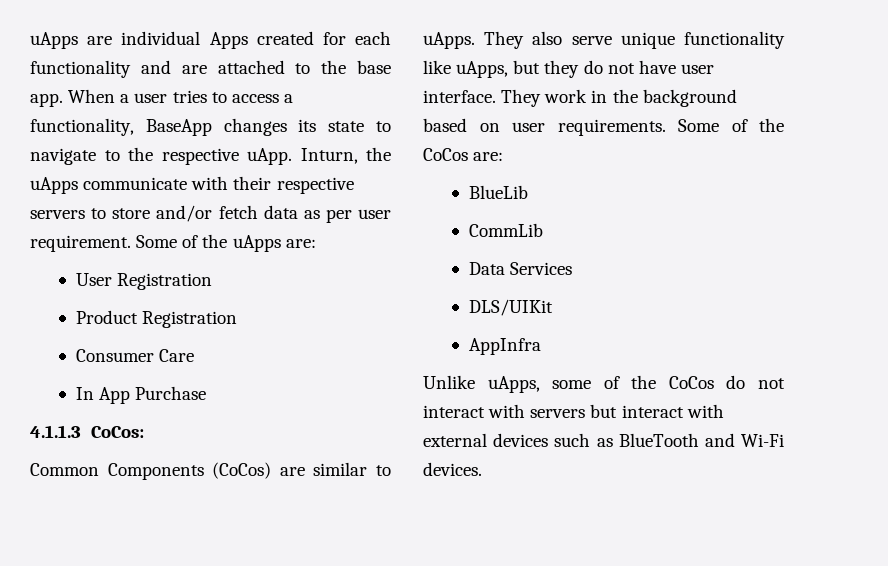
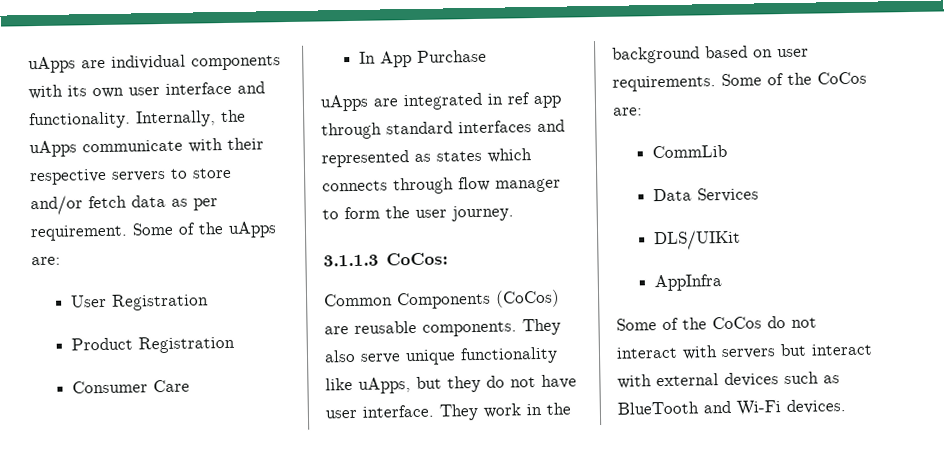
- uApps are individual Apps created for each functionality and are attached to the base app. When a user tries to access a functionality, BaseApp changes its state to navigate to the respective uApp. Inturn, the uApps communicate with their respective servers to store and/or fetch data as per user requirement.
+ uApps are individual components with its own user interface and functionality. Internally, the uApps communicate with their respective servers to store and/or fetch data as per requirement.
- 4.1.1.3 CoCos:
+ uApps are integrated in ref app through standard interfaces and represented as states which connects through flow manager to form the user journey.
+ 3.1.1.3 CoCos:
- Common Components (CoCos) are similar to uApps.
+ Common Components (CoCos) are reusable components.
- BlueLib
- Unlike uApps, some of the CoCos do not interact with servers but interact with external devices such as BlueTooth and Wi-Fi devices.
+ Some of the CoCos do not interact with servers but interact with external devices such as BlueTooth and Wi-Fi devices.

